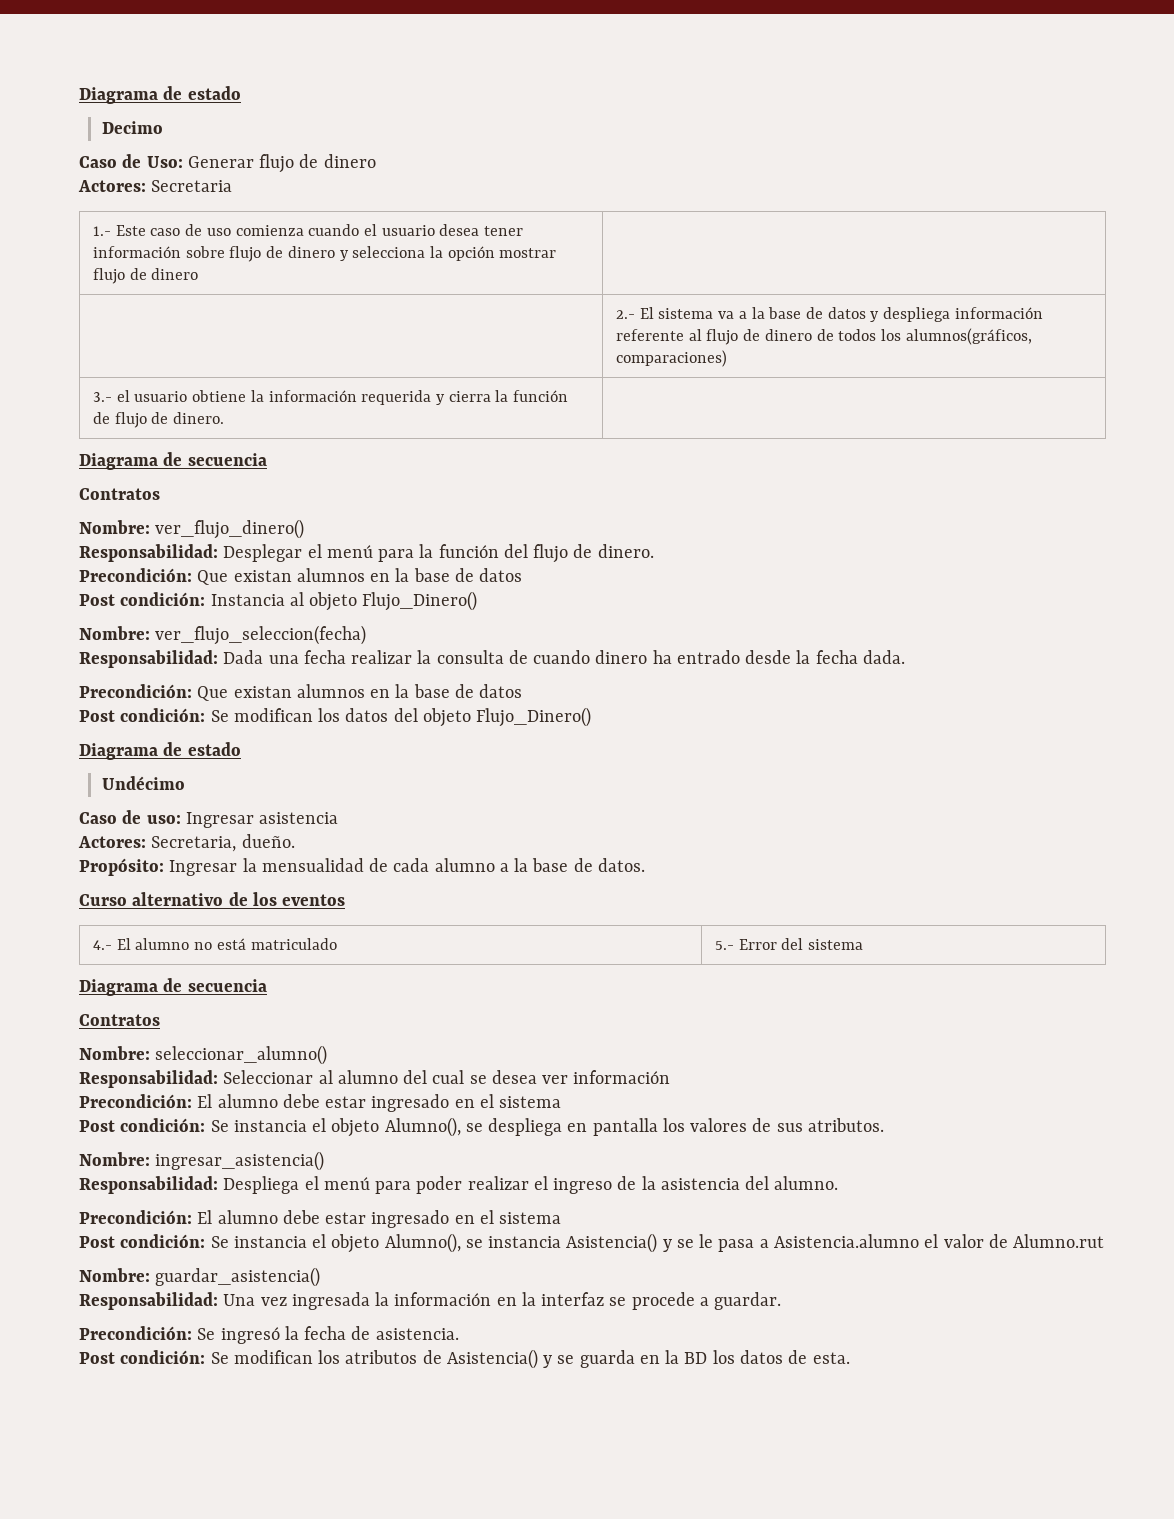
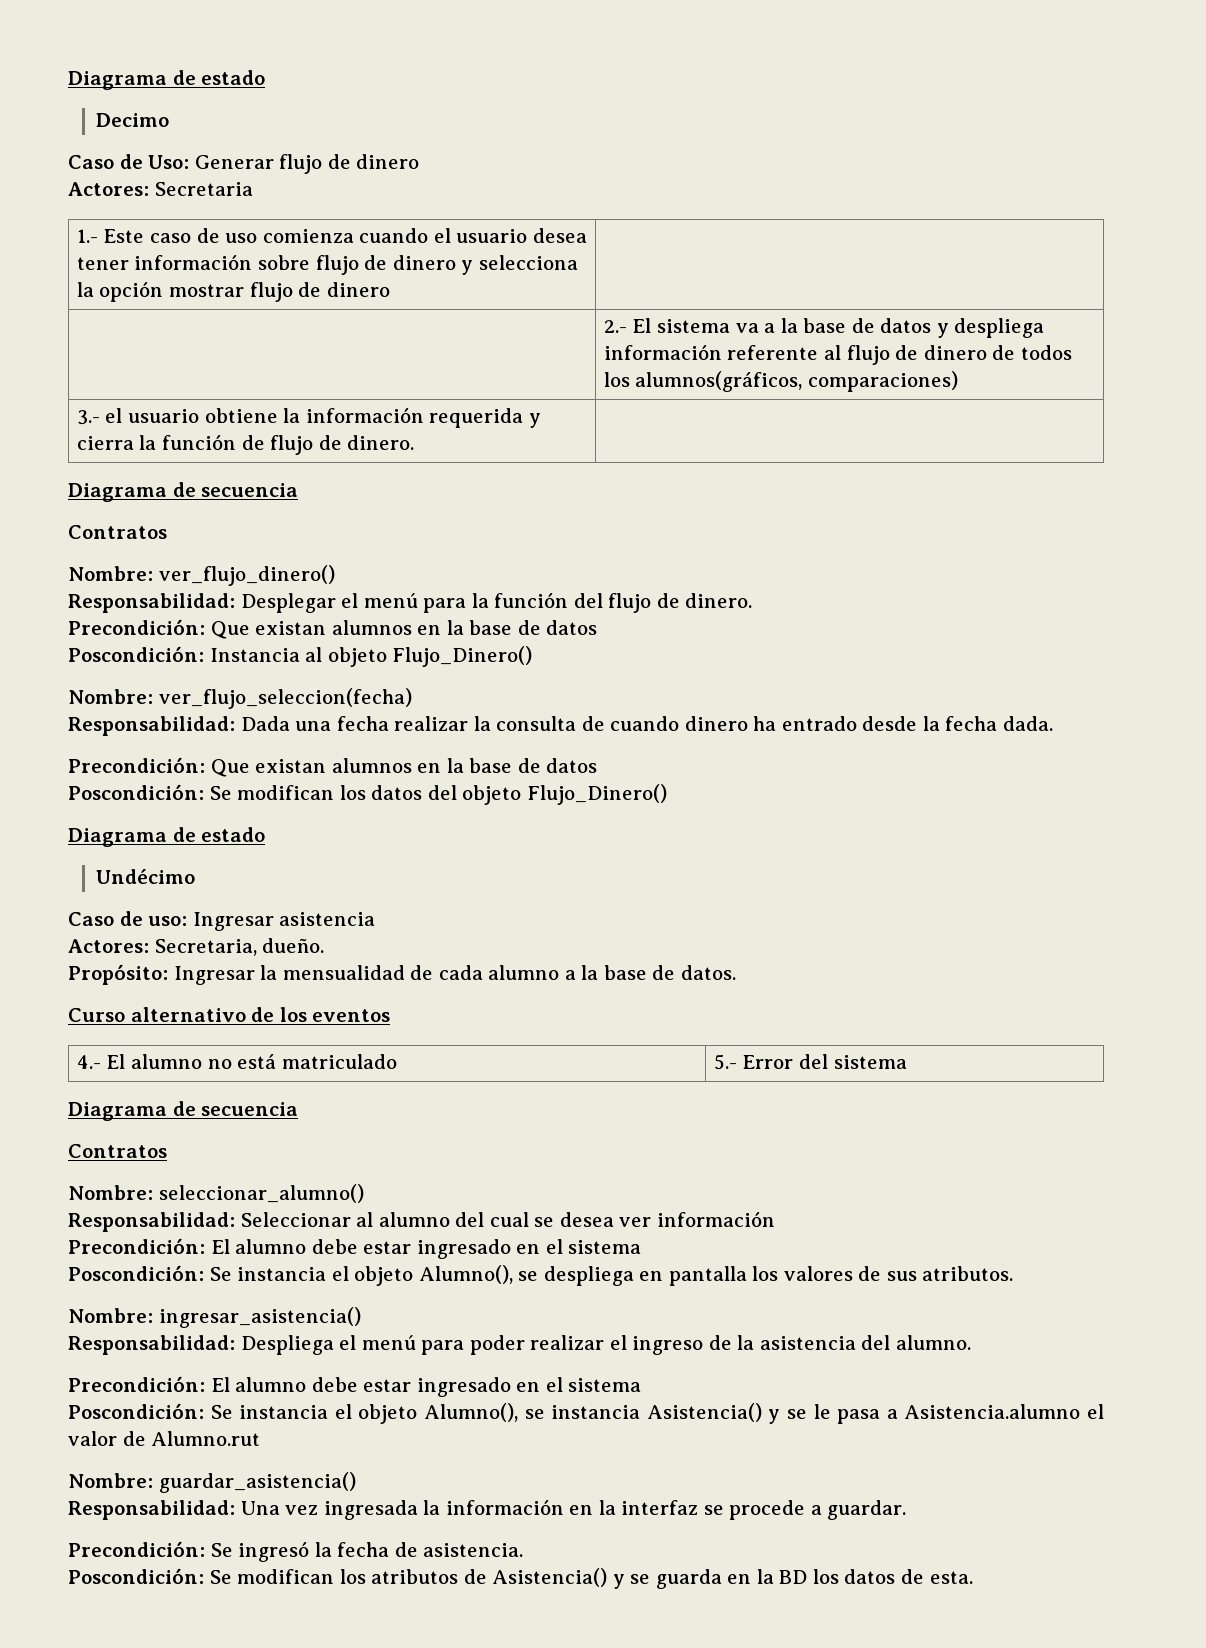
- Post condición: Instancia al objeto Flujo_Dinero()
+ Poscondición: Instancia al objeto Flujo_Dinero()
- Post condición: Se modifican los datos del objeto Flujo_Dinero()
+ Poscondición: Se modifican los datos del objeto Flujo_Dinero()
- Post condición: Se instancia el objeto Alumno(), se despliega en pantalla los valores de sus atributos.
+ Poscondición: Se instancia el objeto Alumno(), se despliega en pantalla los valores de sus atributos.
- Post condición: Se instancia el objeto Alumno(), se instancia Asistencia() y se le pasa a Asistencia.alumno el valor de Alumno.rut
+ Poscondición: Se instancia el objeto Alumno(), se instancia Asistencia() y se le pasa a Asistencia.alumno el valor de Alumno.rut
- Post condición: Se modifican los atributos de Asistencia() y se guarda en la BD los datos de esta.
+ Poscondición: Se modifican los atributos de Asistencia() y se guarda en la BD los datos de esta.

